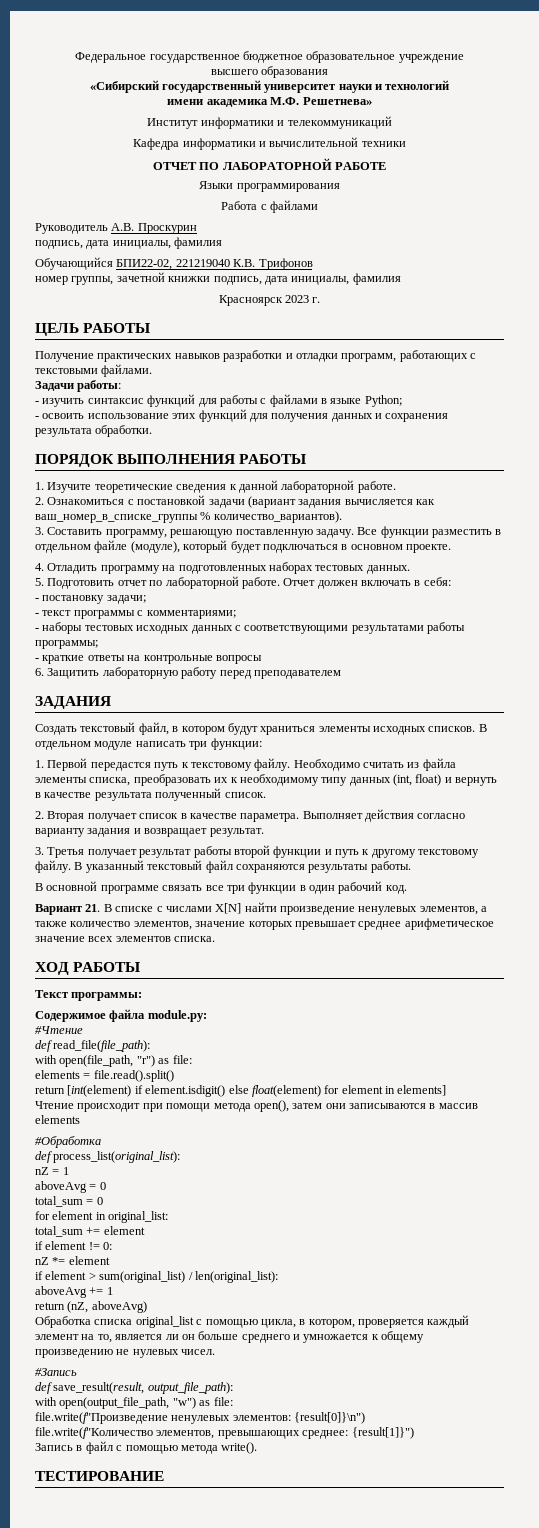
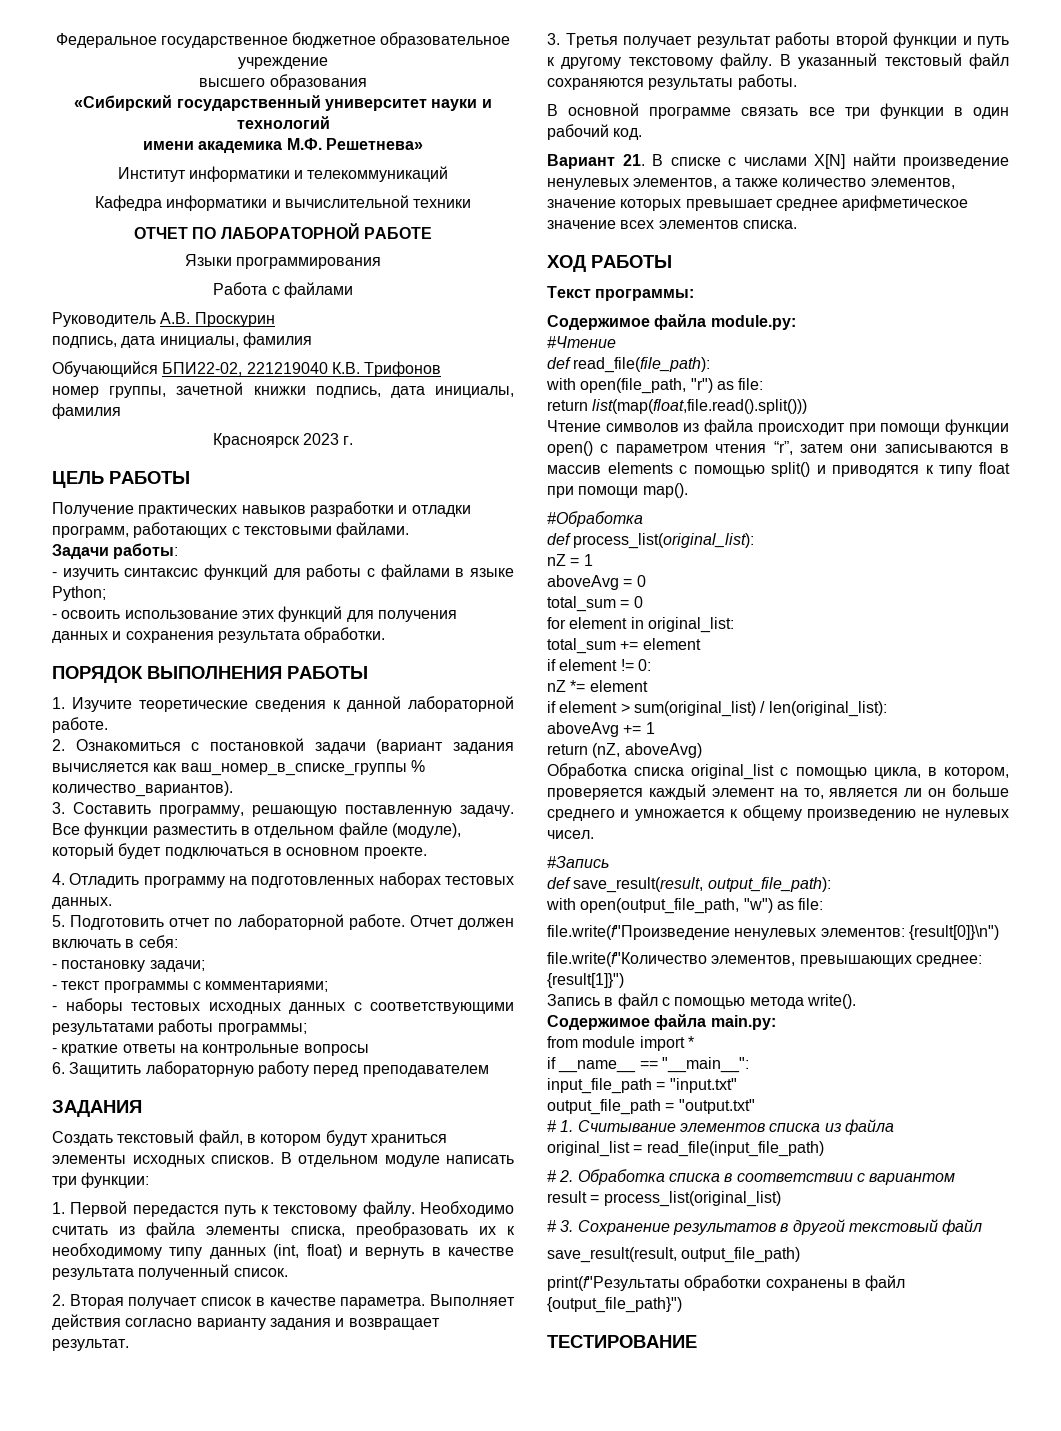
- elements = file.read().split()
- return [int(element) if element.isdigit() else float(element) for element in elements]
- Чтение происходит при помощи метода open(), затем они записываются в массив elements
+ return list(map(float,file.read().split()))
+ Чтение символов из файла происходит при помощи функции open() с параметром чтения “r”, затем они записываются в массив elements с помощью split() и приводятся к типу float при помощи map().
+ Содержимое файла main.py:
+ from module import *
+ if __name__ == "__main__":
+ input_file_path = "input.txt"
+ output_file_path = "output.txt"
+ # 1. Считывание элементов списка из файла
+ original_list = read_file(input_file_path)
+ # 2. Обработка списка в соответствии с вариантом
+ result = process_list(original_list)
+ # 3. Сохранение результатов в другой текстовый файл
+ save_result(result, output_file_path)
+ print(f"Результаты обработки сохранены в файл {output_file_path}")

